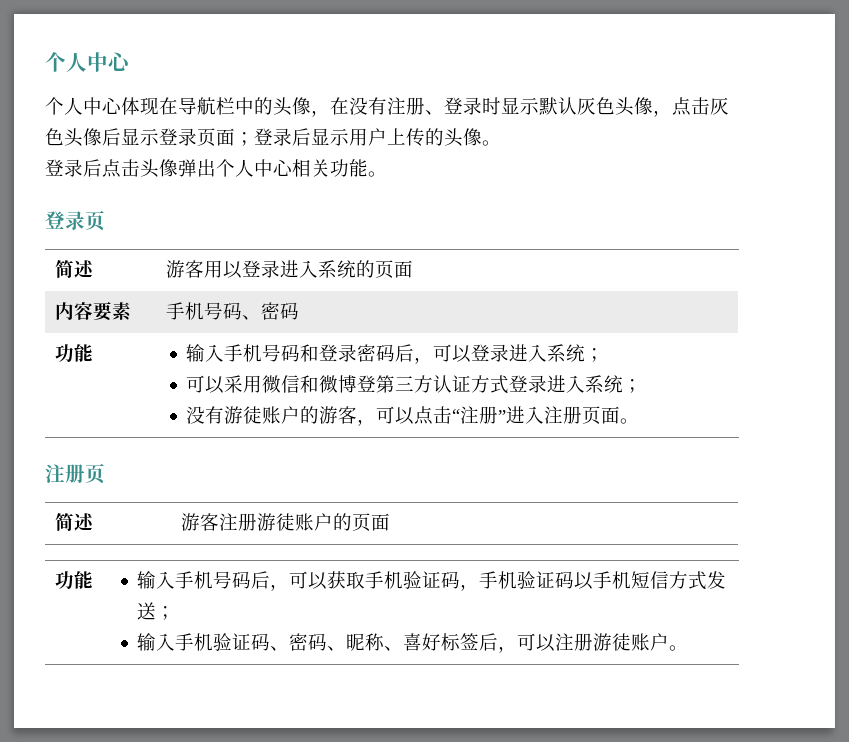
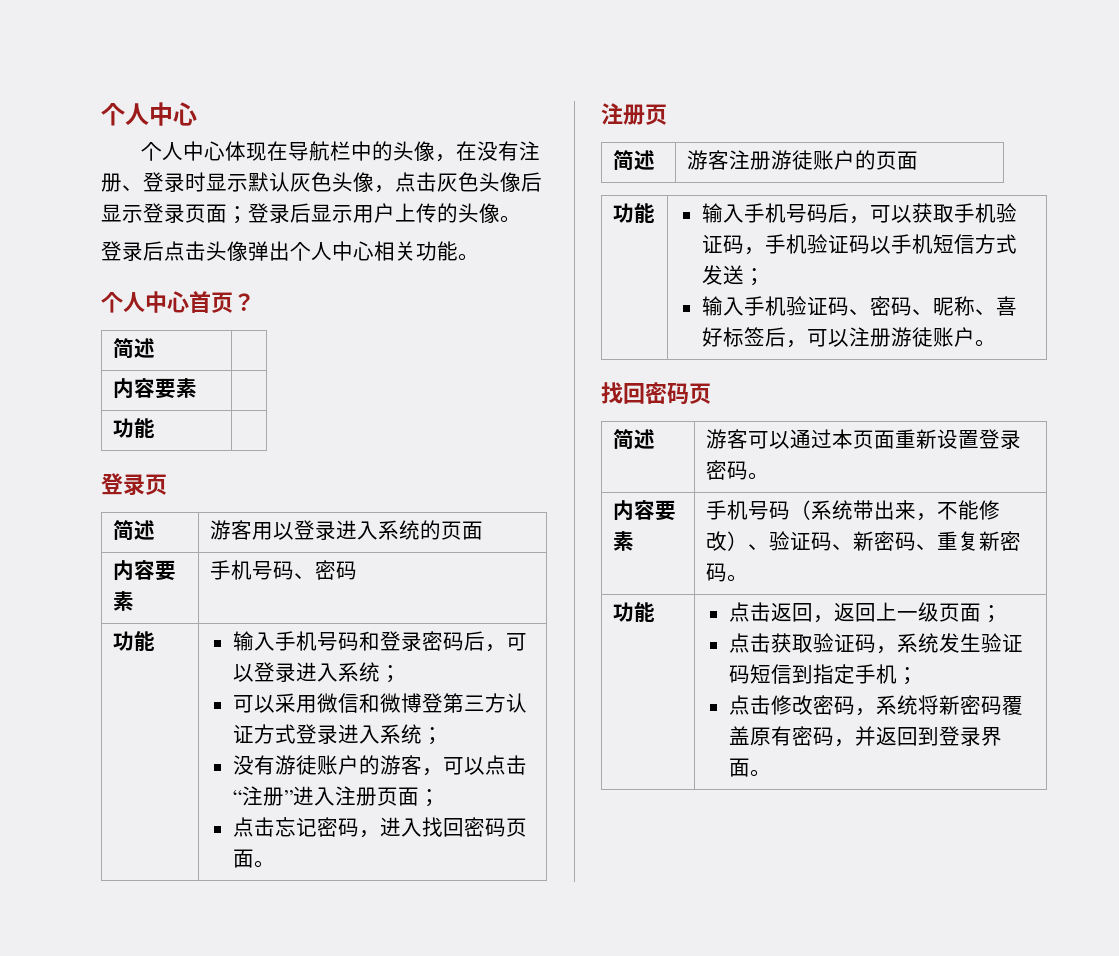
+ 个人中心首页？
+ 简述 |
+ 内容要素 |
+ 功能 |
- 没有游徒账户的游客，可以点击“注册”进入注册页面。
+ 没有游徒账户的游客，可以点击“注册”进入注册页面；
+ 点击忘记密码，进入找回密码页面。
  功能 | 输入手机号码后，可以获取手机验证码，手机验证码以手机短信方式发送；
  输入手机验证码、密码、昵称、喜好标签后，可以注册游徒账户。
+ 找回密码页
+ 简述 | 游客可以通过本页面重新设置登录密码。
+ 内容要素 | 手机号码（系统带出来，不能修改）、验证码、新密码、重复新密码。
+ 功能 | 点击返回，返回上一级页面；
+ 点击获取验证码，系统发生验证码短信到指定手机；
+ 点击修改密码，系统将新密码覆盖原有密码，并返回到登录界面。

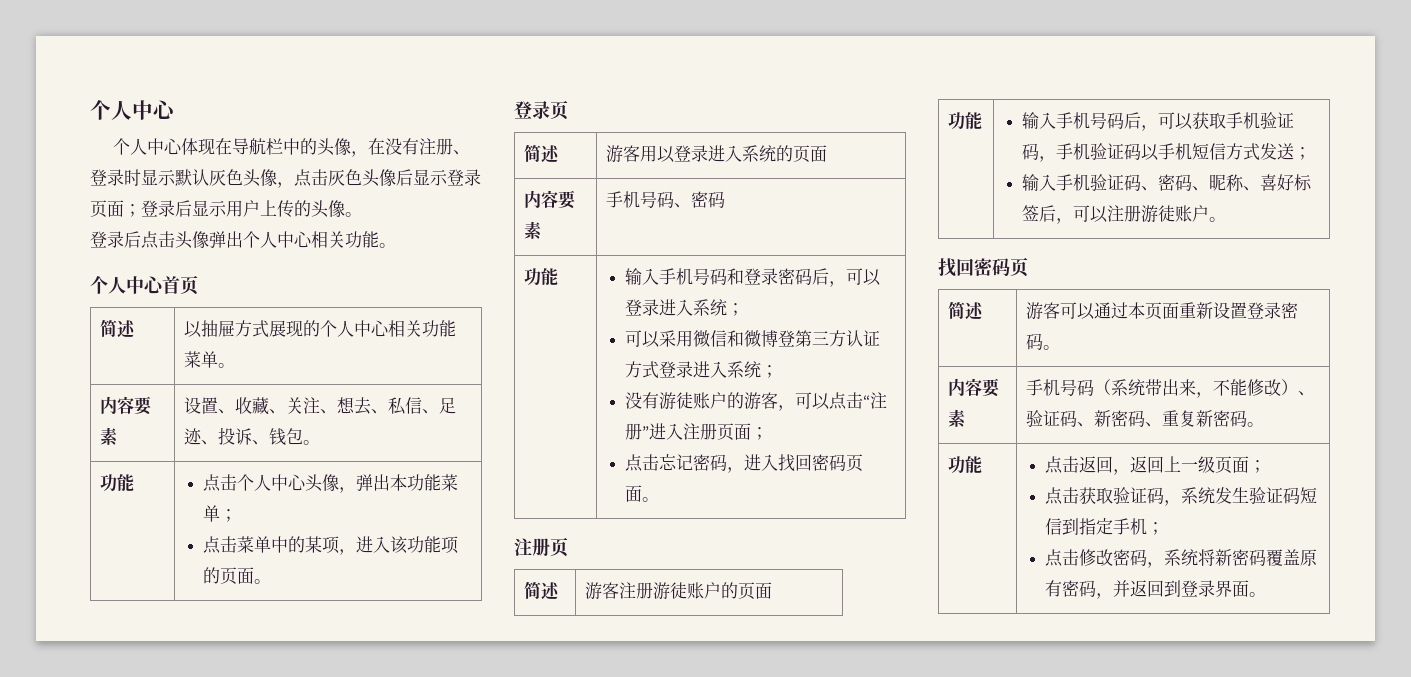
- 个人中心首页？
- 简述 |
- 内容要素 |
- 功能 |
+ 个人中心首页
+ 简述 | 以抽屉方式展现的个人中心相关功能菜单。
+ 内容要素 | 设置、收藏、关注、想去、私信、足迹、投诉、钱包。
+ 功能 | 点击个人中心头像，弹出本功能菜单；
+ 点击菜单中的某项，进入该功能项的页面。

